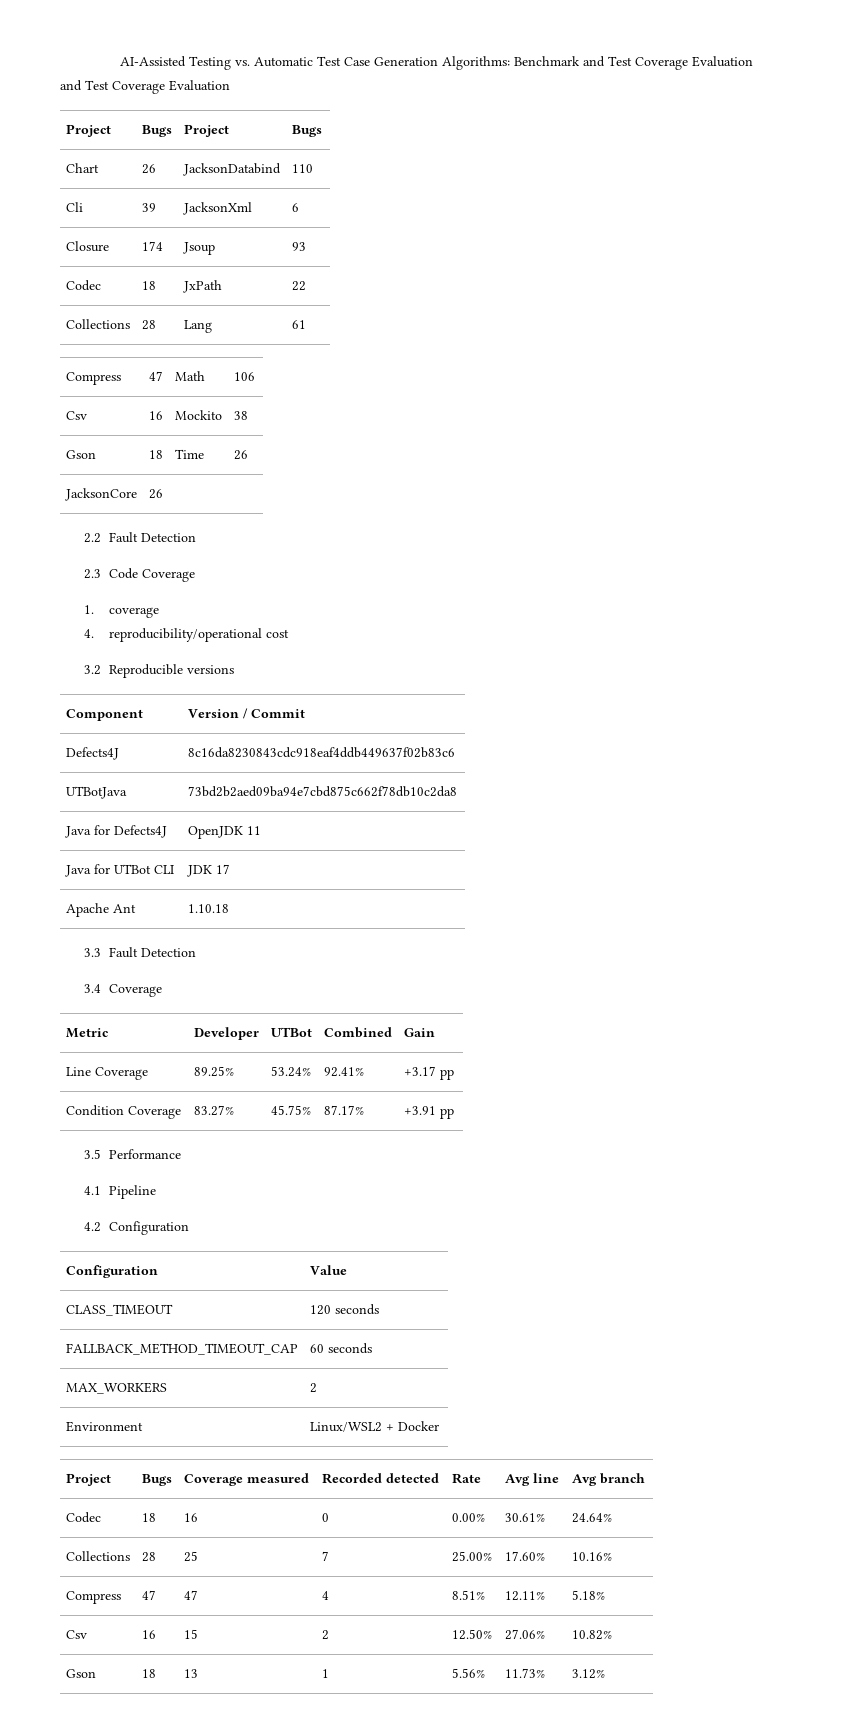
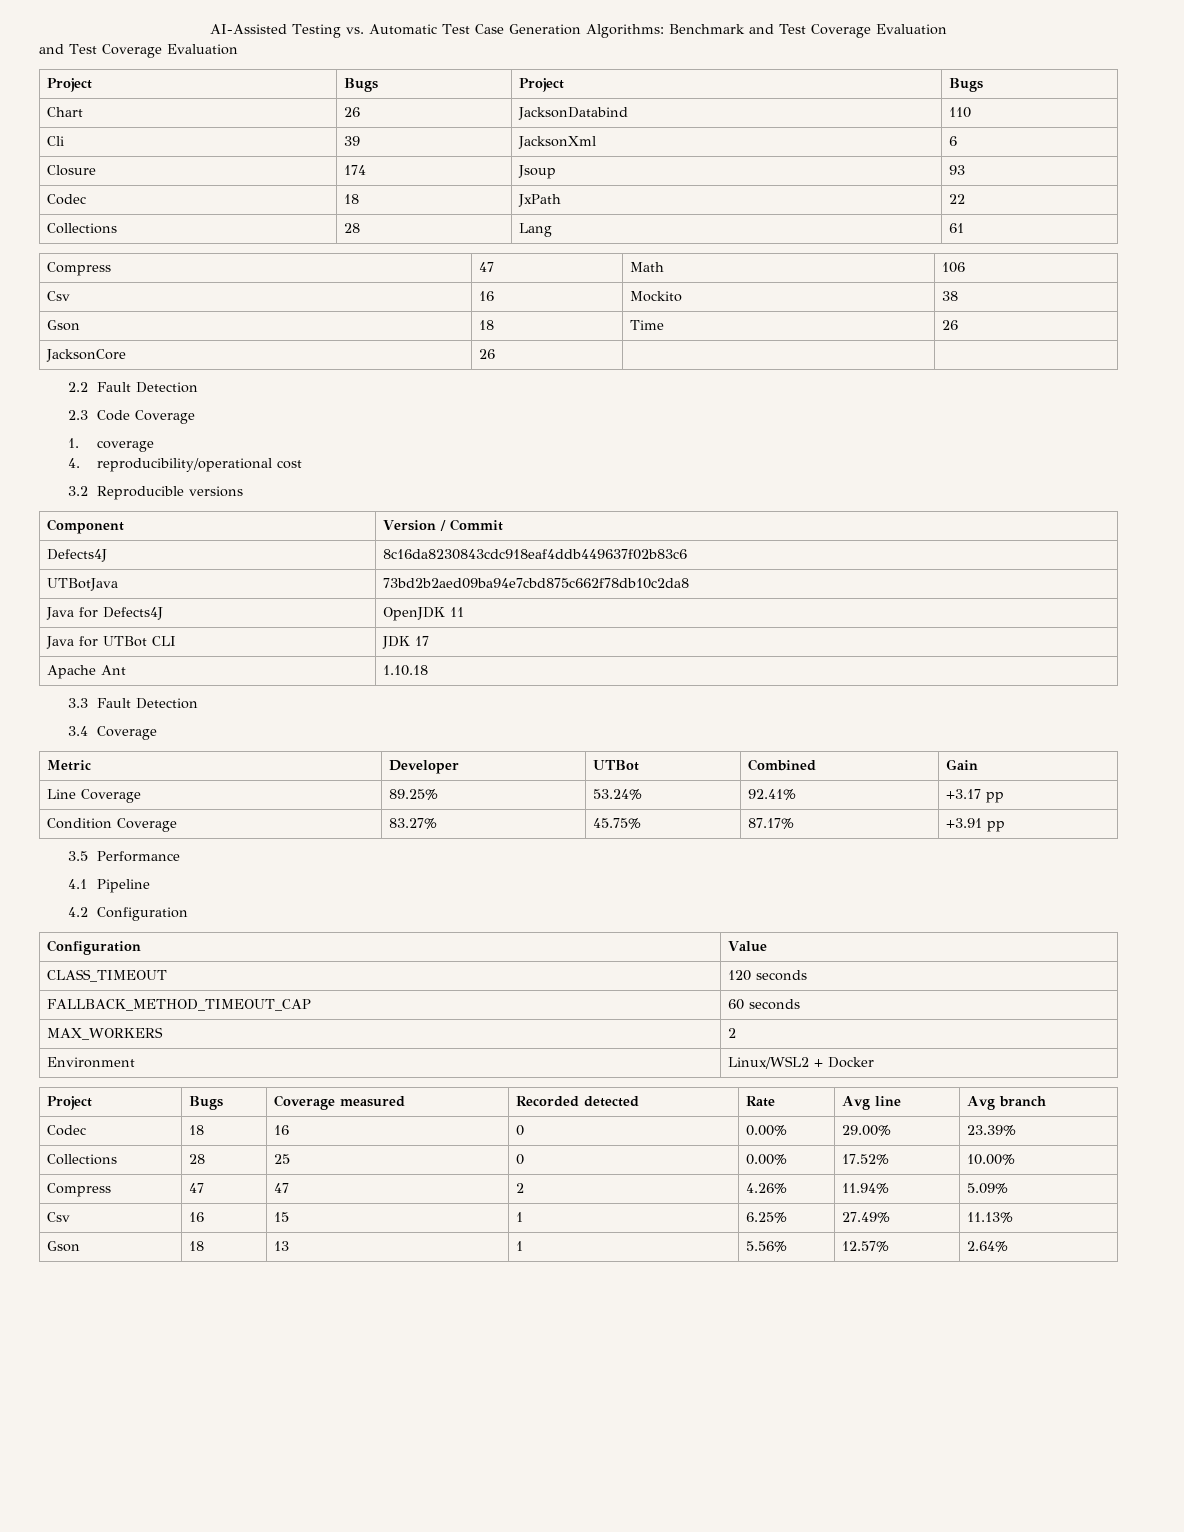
- Codec | 18 | 16 | 0 | 0.00% | 30.61% | 24.64%
+ Codec | 18 | 16 | 0 | 0.00% | 29.00% | 23.39%
- Collections | 28 | 25 | 7 | 25.00% | 17.60% | 10.16%
+ Collections | 28 | 25 | 0 | 0.00% | 17.52% | 10.00%
- Compress | 47 | 47 | 4 | 8.51% | 12.11% | 5.18%
+ Compress | 47 | 47 | 2 | 4.26% | 11.94% | 5.09%
- Csv | 16 | 15 | 2 | 12.50% | 27.06% | 10.82%
+ Csv | 16 | 15 | 1 | 6.25% | 27.49% | 11.13%
- Gson | 18 | 13 | 1 | 5.56% | 11.73% | 3.12%
+ Gson | 18 | 13 | 1 | 5.56% | 12.57% | 2.64%

